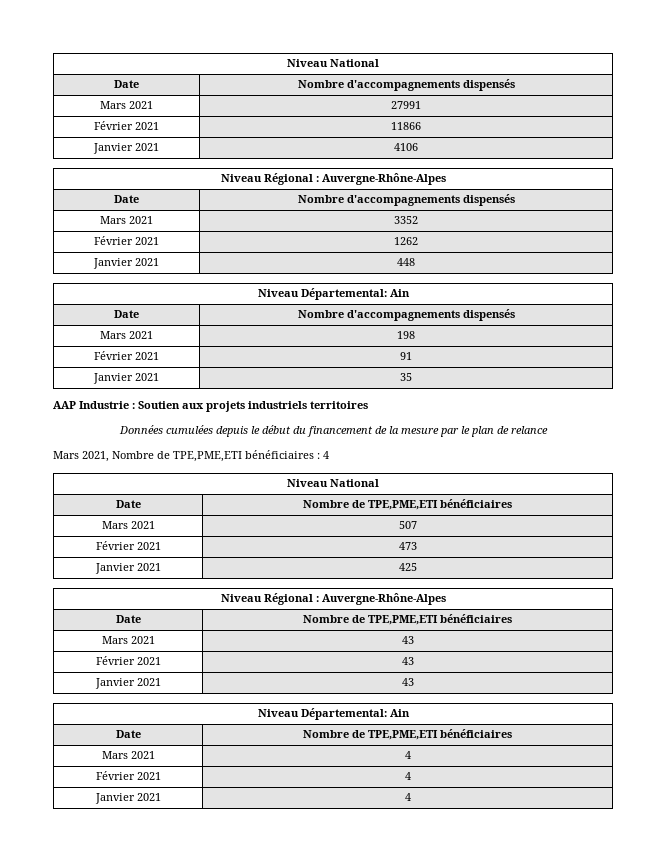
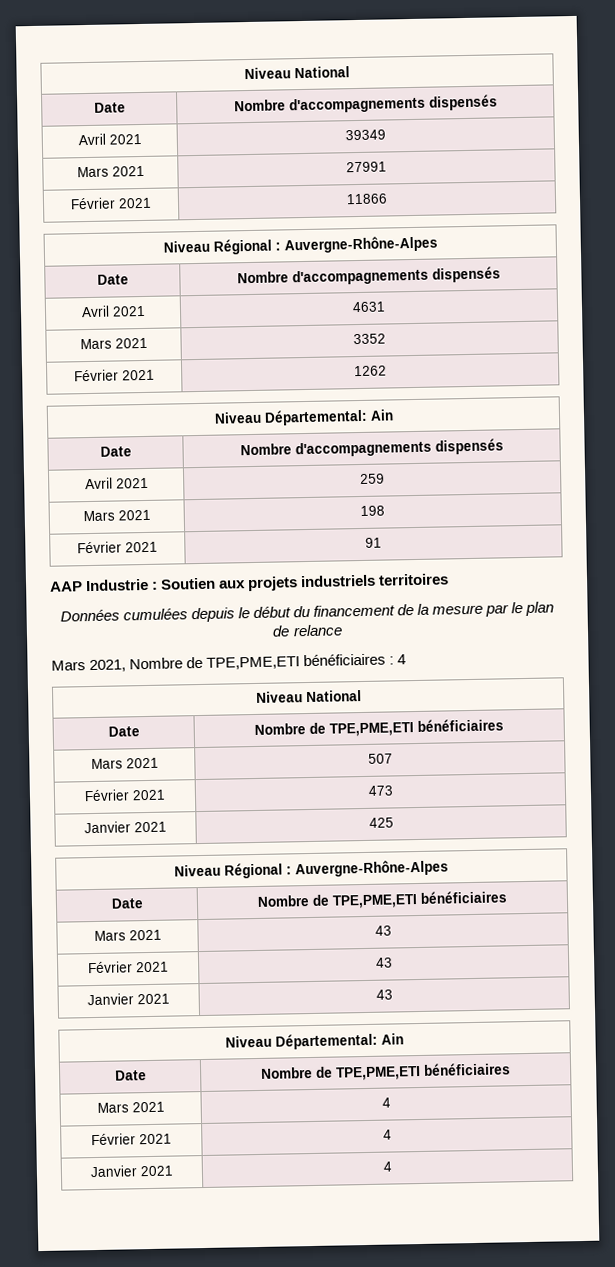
+ Avril 2021 | 39349
- Janvier 2021 | 4106
+ Avril 2021 | 4631
- Janvier 2021 | 448
+ Avril 2021 | 259
- Janvier 2021 | 35

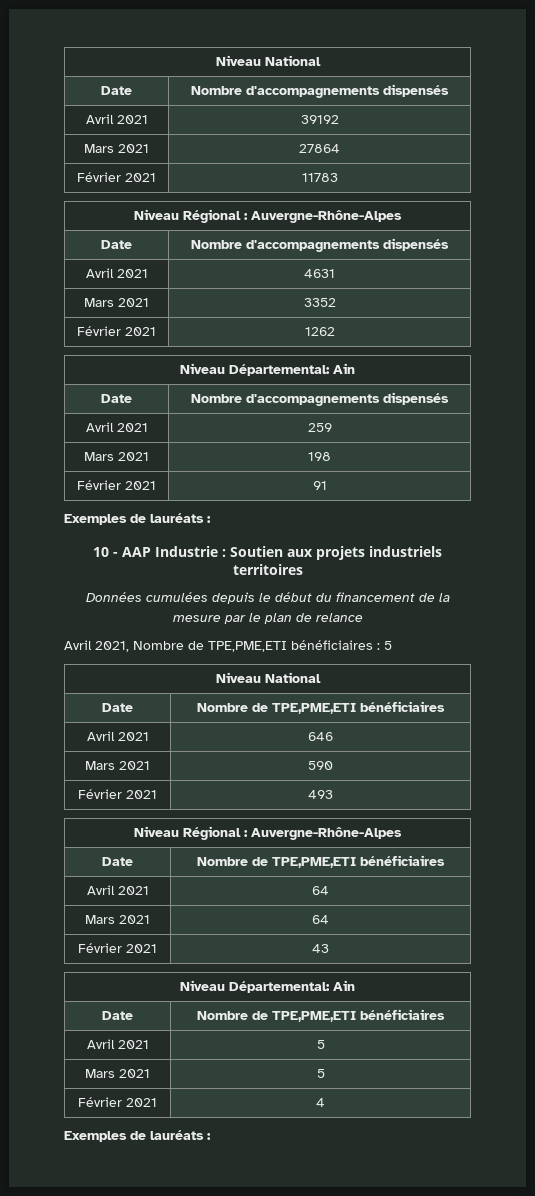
- Avril 2021 | 39349
- Mars 2021 | 27991
- Février 2021 | 11866
+ Avril 2021 | 39192
+ Mars 2021 | 27864
+ Février 2021 | 11783
  Février 2021 | 91
- AAP Industrie : Soutien aux projets industriels territoires
+ Exemples de lauréats :
+ 10 - AAP Industrie : Soutien aux projets industriels territoires
- Mars 2021, Nombre de TPE,PME,ETI bénéficiaires : 4
+ Avril 2021, Nombre de TPE,PME,ETI bénéficiaires : 5
- Mars 2021 | 507
- Février 2021 | 473
- Janvier 2021 | 425
+ Avril 2021 | 646
+ Mars 2021 | 590
+ Février 2021 | 493
- Mars 2021 | 43
+ Avril 2021 | 64
+ Mars 2021 | 64
- Janvier 2021 | 43
- Mars 2021 | 4
+ Avril 2021 | 5
+ Mars 2021 | 5
  Février 2021 | 4
- Janvier 2021 | 4
+ Exemples de lauréats :

